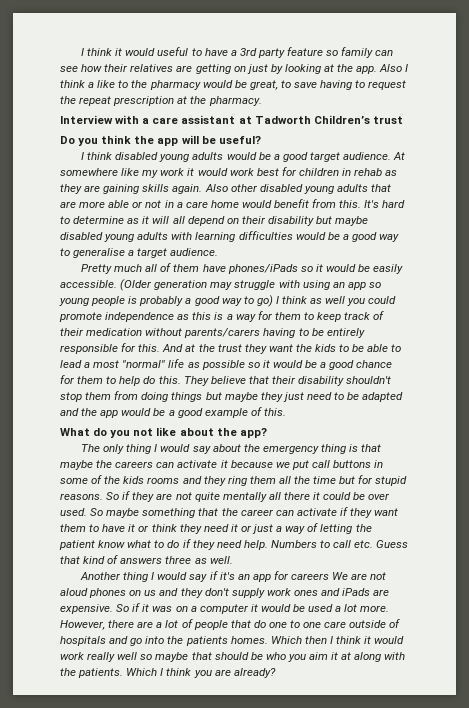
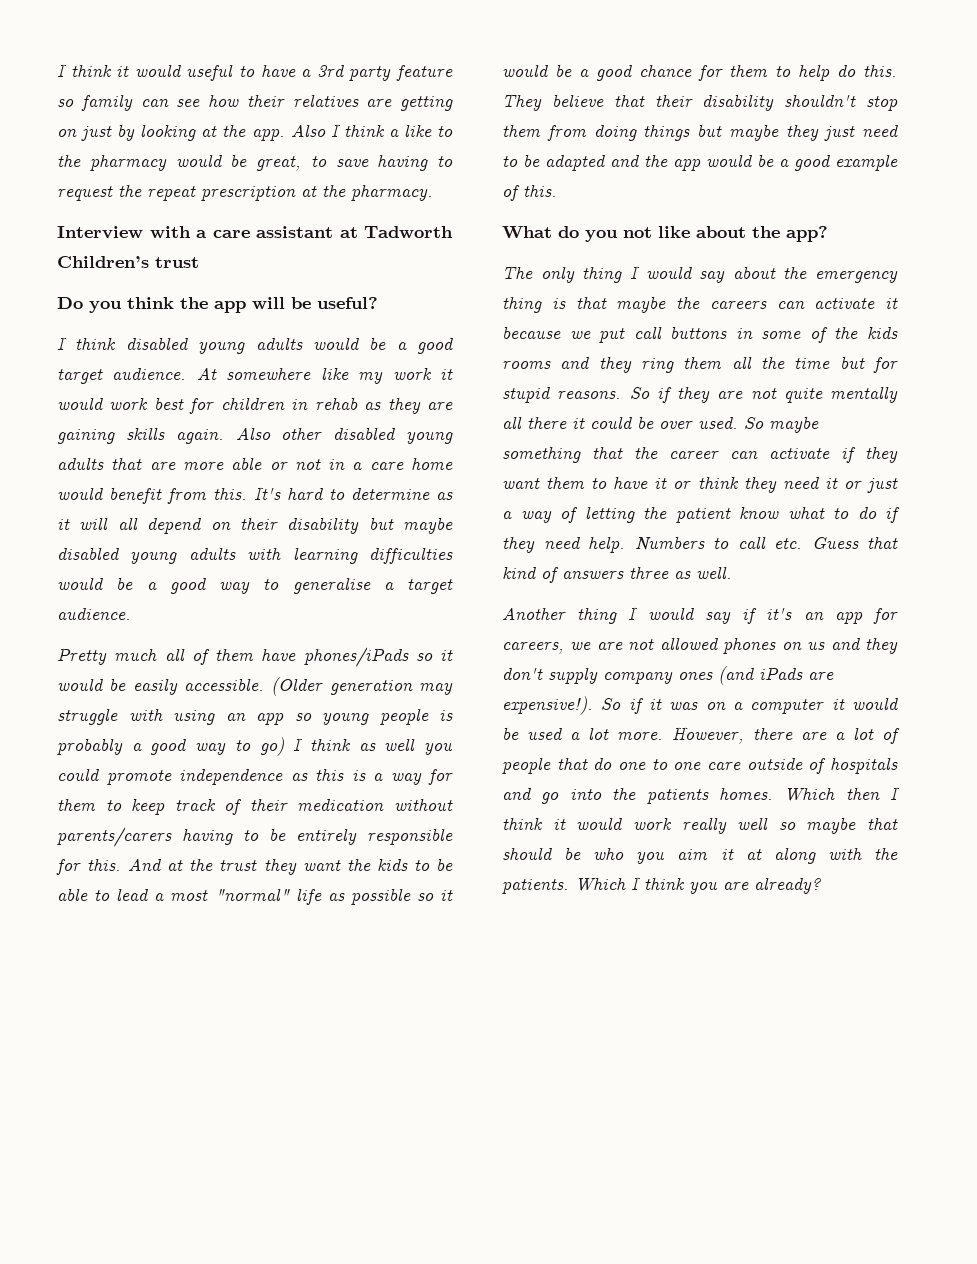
- Another thing I would say if it's an app for careers We are not aloud phones on us and they don't supply work ones and iPads are expensive.
+ Another thing I would say if it's an app for careers, we are not allowed phones on us and they don't supply company ones (and iPads are expensive!).

